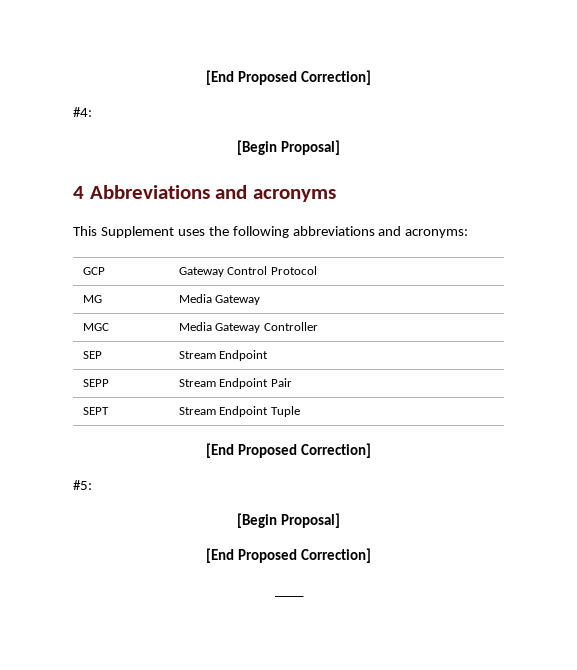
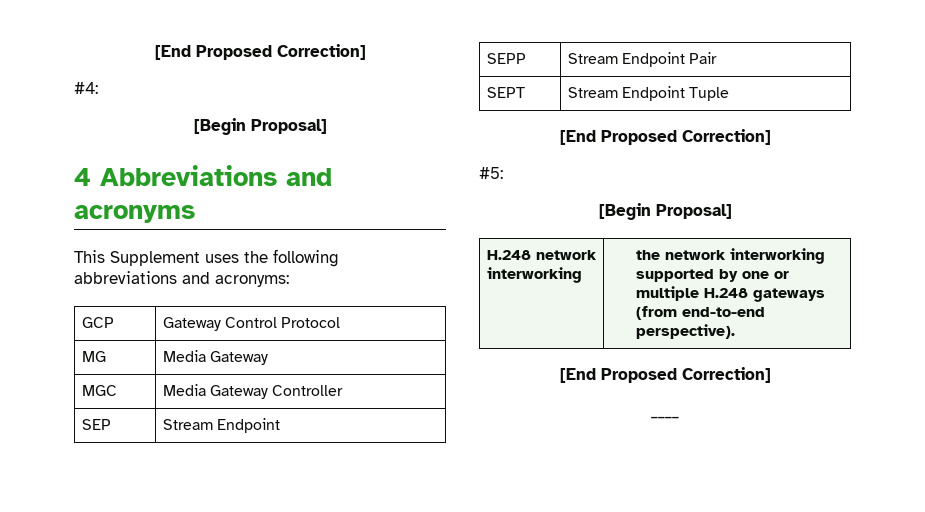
+ H.248 network interworking | the network interworking supported by one or multiple H.248 gateways (from end-to-end perspective).

